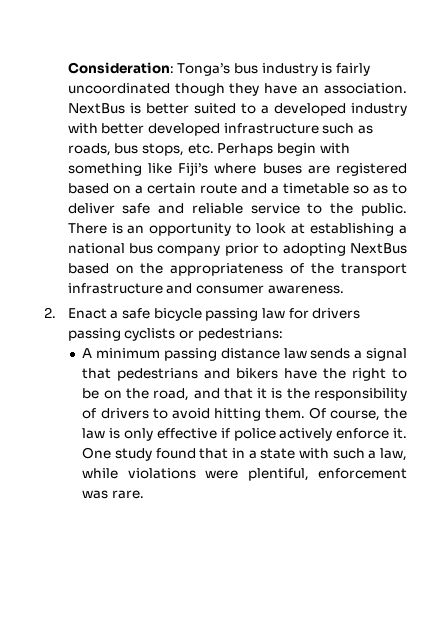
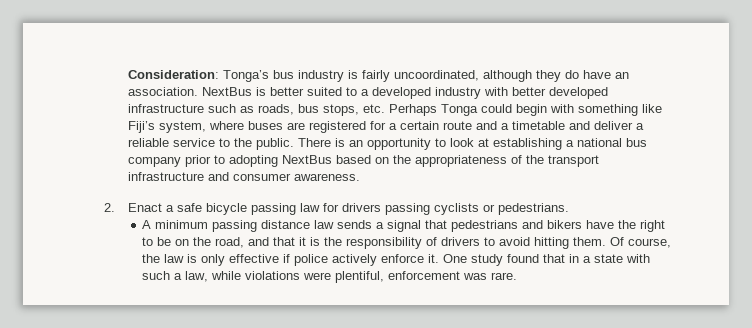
- Consideration: Tonga’s bus industry is fairly uncoordinated though they have an association.
+ Consideration: Tonga’s bus industry is fairly uncoordinated, although they do have an association.
- NextBus is better suited to a developed industry with better developed infrastructure such as roads, bus stops, etc. Perhaps begin with something like Fiji’s where buses are registered based on a certain route and a timetable so as to deliver safe and reliable service to the public.
+ NextBus is better suited to a developed industry with better developed infrastructure such as roads, bus stops, etc. Perhaps Tonga could begin with something like Fiji’s system, where buses are registered for a certain route and a timetable and deliver a reliable service to the public.
- 2. Enact a safe bicycle passing law for drivers passing cyclists or pedestrians:
+ 2. Enact a safe bicycle passing law for drivers passing cyclists or pedestrians.

